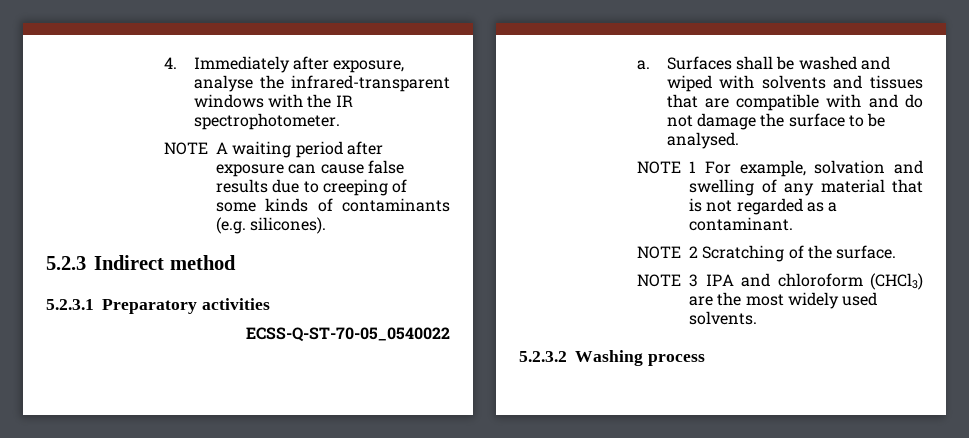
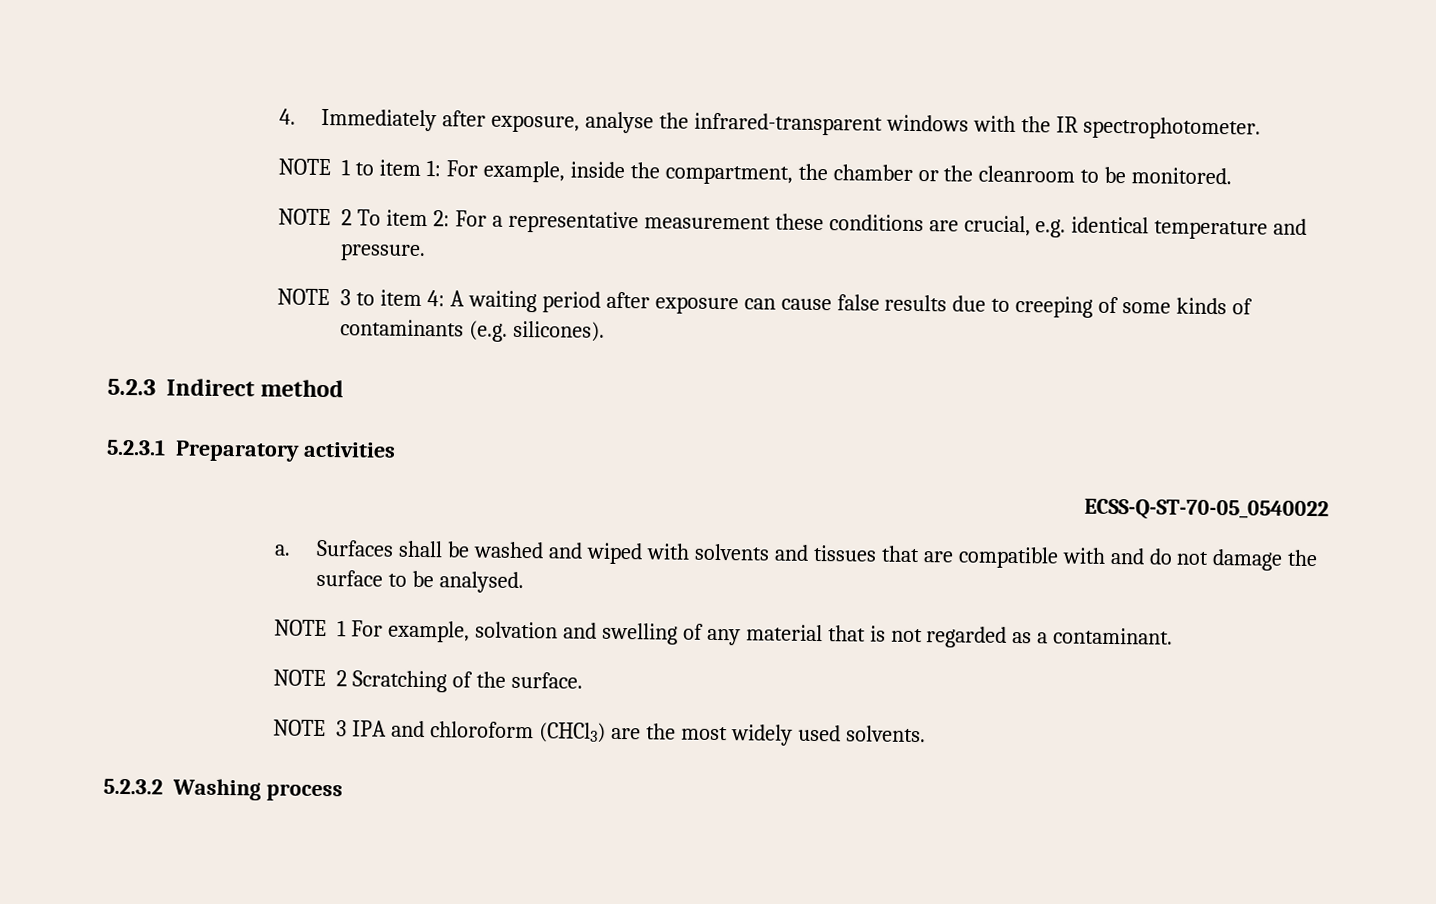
- NOTE A waiting period after exposure can cause false results due to creeping of some kinds of contaminants (e.g. silicones).
+ NOTE 1 to item 1: For example, inside the compartment, the chamber or the cleanroom to be monitored.
+ NOTE 2 To item 2: For a representative measurement these conditions are crucial, e.g. identical temperature and pressure.
+ NOTE 3 to item 4: A waiting period after exposure can cause false results due to creeping of some kinds of contaminants (e.g. silicones).

